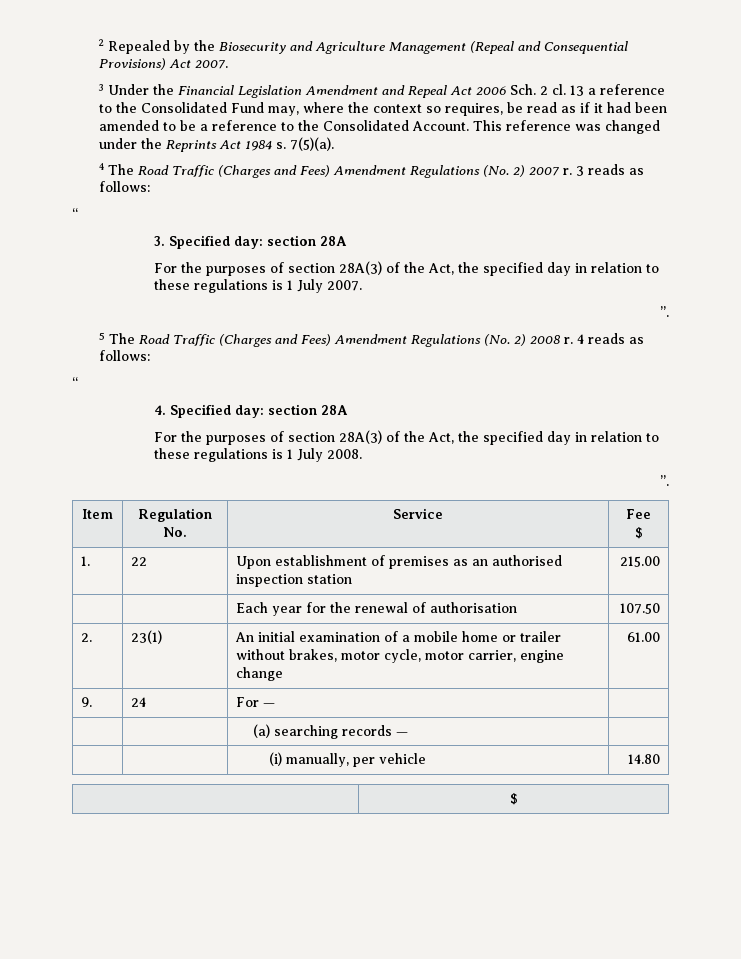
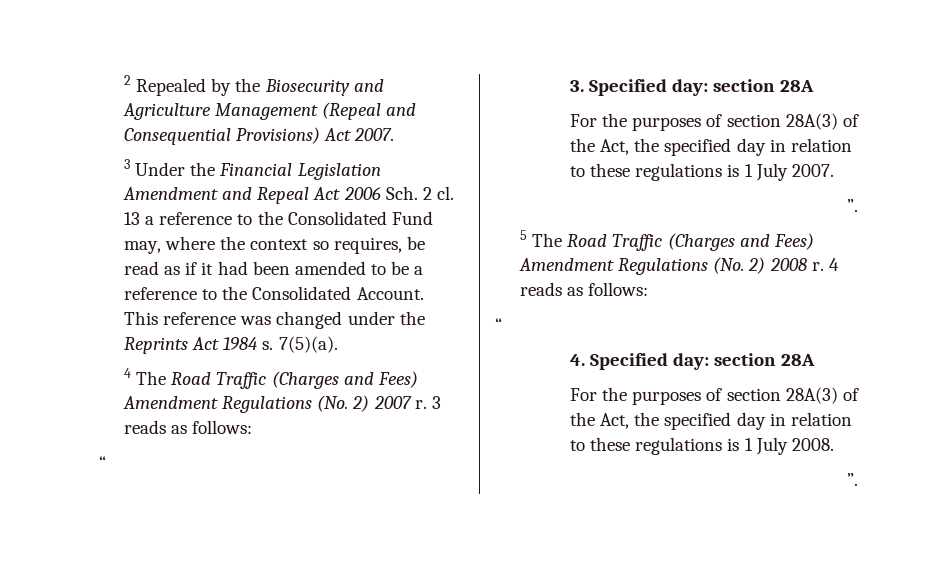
- Item | Regulation No. | Service | Fee
- $
- 1. | 22 | Upon establishment of premises as an authorised inspection station | 215.00
- | | Each year for the renewal of authorisation | 107.50
- 2. | 23(1) | An initial examination of a mobile home or trailer without brakes, motor cycle, motor carrier, engine change | 61.00
- 9. | 24 | For — |
- | | (a) searching records — |
- | | (i) manually, per vehicle | 14.80
- | $

